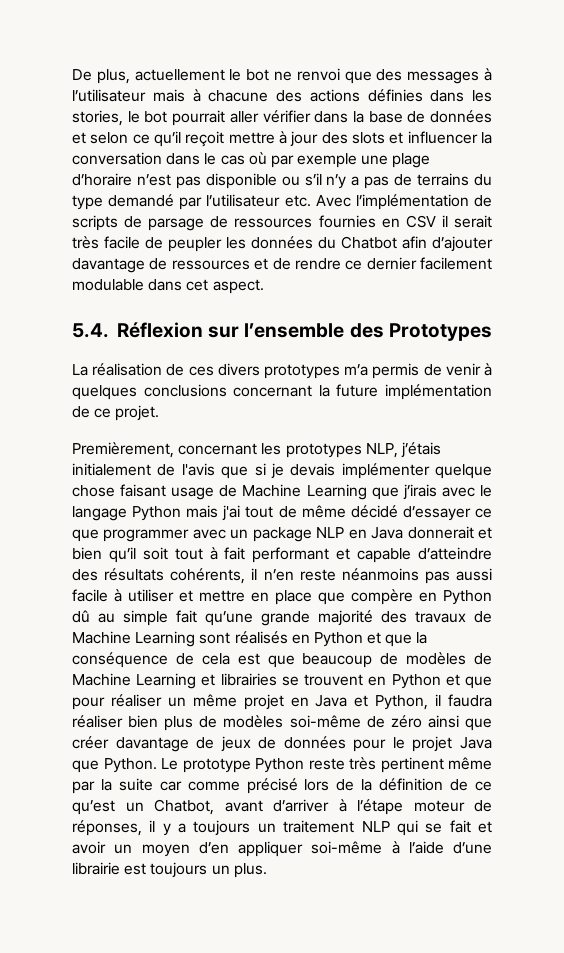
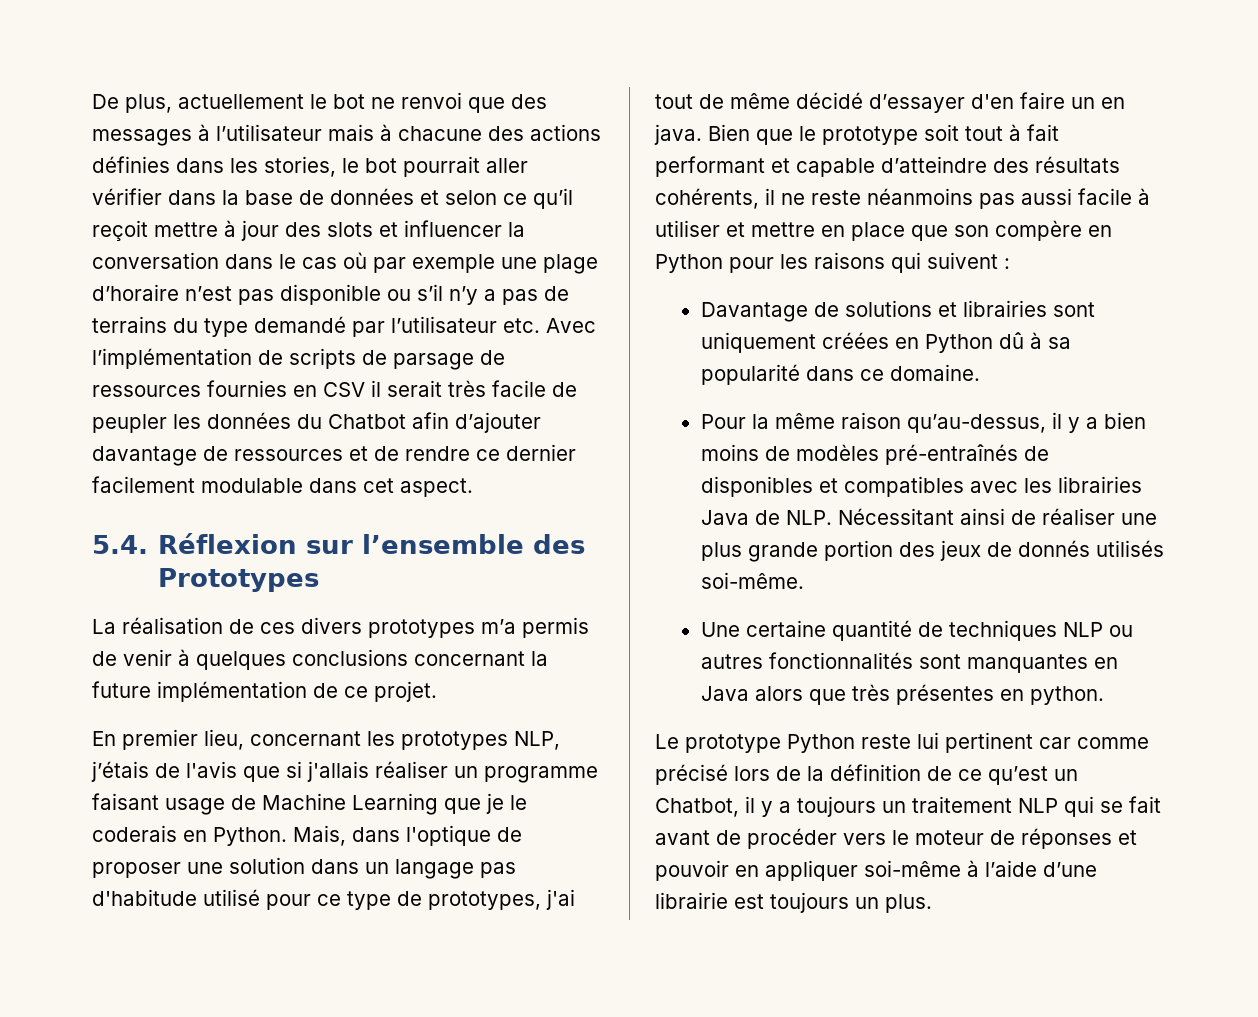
- Premièrement, concernant les prototypes NLP, j’étais initialement de l'avis que si je devais implémenter quelque chose faisant usage de Machine Learning que j’irais avec le langage Python mais j'ai tout de même décidé d’essayer ce que programmer avec un package NLP en Java donnerait et bien qu’il soit tout à fait performant et capable d’atteindre des résultats cohérents, il n’en reste néanmoins pas aussi facile à utiliser et mettre en place que compère en Python dû au simple fait qu’une grande majorité des travaux de Machine Learning sont réalisés en Python et que la conséquence de cela est que beaucoup de modèles de Machine Learning et librairies se trouvent en Python et que pour réaliser un même projet en Java et Python, il faudra réaliser bien plus de modèles soi-même de zéro ainsi que créer davantage de jeux de données pour le projet Java que Python. Le prototype Python reste très pertinent même par la suite car comme précisé lors de la définition de ce qu’est un Chatbot, avant d’arriver à l’étape moteur de réponses, il y a toujours un traitement NLP qui se fait et avoir un moyen d’en appliquer soi-même à l’aide d’une librairie est toujours un plus.
+ En premier lieu, concernant les prototypes NLP, j’étais de l'avis que si j'allais réaliser un programme faisant usage de Machine Learning que je le coderais en Python. Mais, dans l'optique de proposer une solution dans un langage pas d'habitude utilisé pour ce type de prototypes, j'ai tout de même décidé d’essayer d'en faire un en java. Bien que le prototype soit tout à fait performant et capable d’atteindre des résultats cohérents, il ne reste néanmoins pas aussi facile à utiliser et mettre en place que son compère en Python pour les raisons qui suivent :
+ Davantage de solutions et librairies sont uniquement créées en Python dû à sa popularité dans ce domaine.
+ Pour la même raison qu’au-dessus, il y a bien moins de modèles pré-entraînés de disponibles et compatibles avec les librairies Java de NLP. Nécessitant ainsi de réaliser une plus grande portion des jeux de donnés utilisés soi-même.
+ Une certaine quantité de techniques NLP ou autres fonctionnalités sont manquantes en Java alors que très présentes en python.
+ Le prototype Python reste lui pertinent car comme précisé lors de la définition de ce qu’est un Chatbot, il y a toujours un traitement NLP qui se fait avant de procéder vers le moteur de réponses et pouvoir en appliquer soi-même à l’aide d’une librairie est toujours un plus.

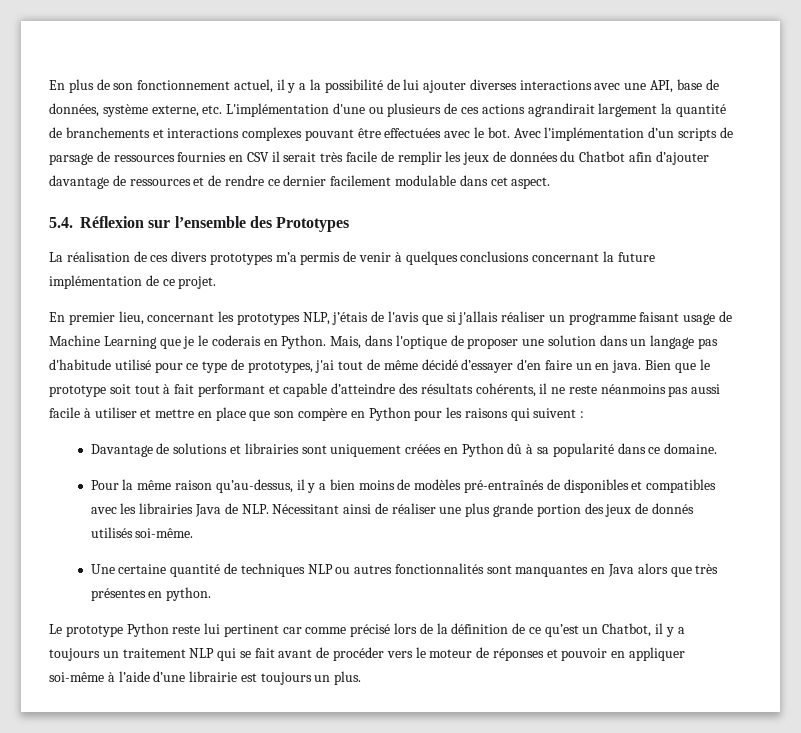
- De plus, actuellement le bot ne renvoi que des messages à l’utilisateur mais à chacune des actions définies dans les stories, le bot pourrait aller vérifier dans la base de données et selon ce qu’il reçoit mettre à jour des slots et influencer la conversation dans le cas où par exemple une plage d’horaire n’est pas disponible ou s’il n’y a pas de terrains du type demandé par l’utilisateur etc. Avec l’implémentation de scripts de parsage de ressources fournies en CSV il serait très facile de peupler les données du Chatbot afin d’ajouter davantage de ressources et de rendre ce dernier facilement modulable dans cet aspect.
+ En plus de son fonctionnement actuel, il y a la possibilité de lui ajouter diverses interactions avec une API, base de données, système externe, etc. L'implémentation d'une ou plusieurs de ces actions agrandirait largement la quantité de branchements et interactions complexes pouvant être effectuées avec le bot. Avec l’implémentation d’un scripts de parsage de ressources fournies en CSV il serait très facile de remplir les jeux de données du Chatbot afin d’ajouter davantage de ressources et de rendre ce dernier facilement modulable dans cet aspect.

